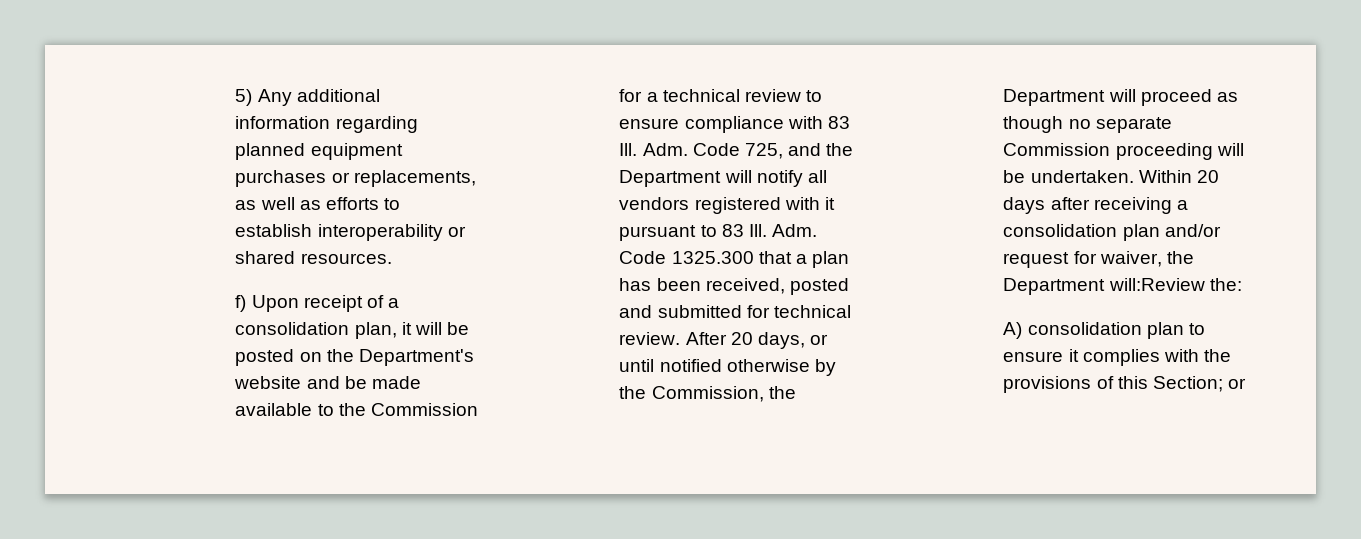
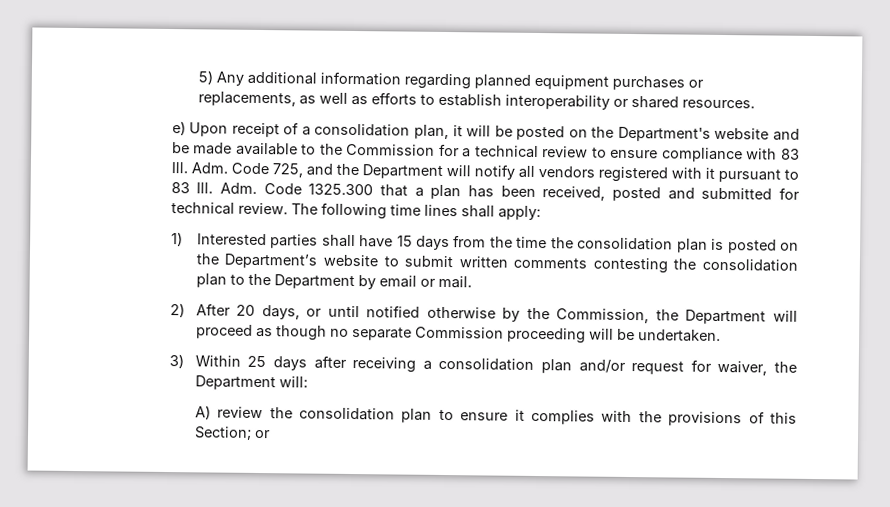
- f) Upon receipt of a consolidation plan, it will be posted on the Department's website and be made available to the Commission for a technical review to ensure compliance with 83 Ill. Adm. Code 725, and the Department will notify all vendors registered with it pursuant to 83 Ill. Adm. Code 1325.300 that a plan has been received, posted and submitted for technical review.
+ e) Upon receipt of a consolidation plan, it will be posted on the Department's website and be made available to the Commission for a technical review to ensure compliance with 83 Ill. Adm. Code 725, and the Department will notify all vendors registered with it pursuant to 83 Ill. Adm. Code 1325.300 that a plan has been received, posted and submitted for technical review.
- After 20 days, or until notified otherwise by the Commission, the Department will proceed as though no separate Commission proceeding will be undertaken. Within 20 days after receiving a consolidation plan and/or request for waiver, the Department will:Review the:
+ The following time lines shall apply:
+ 1) Interested parties shall have 15 days from the time the consolidation plan is posted on the Department’s website to submit written comments contesting the consolidation plan to the Department by email or mail.
+ 2) After 20 days, or until notified otherwise by the Commission, the Department will proceed as though no separate Commission proceeding will be undertaken.
+ 3) Within 25 days after receiving a consolidation plan and/or request for waiver, the Department will:
- A) consolidation plan to ensure it complies with the provisions of this Section; or
+ A) review the consolidation plan to ensure it complies with the provisions of this Section; or

